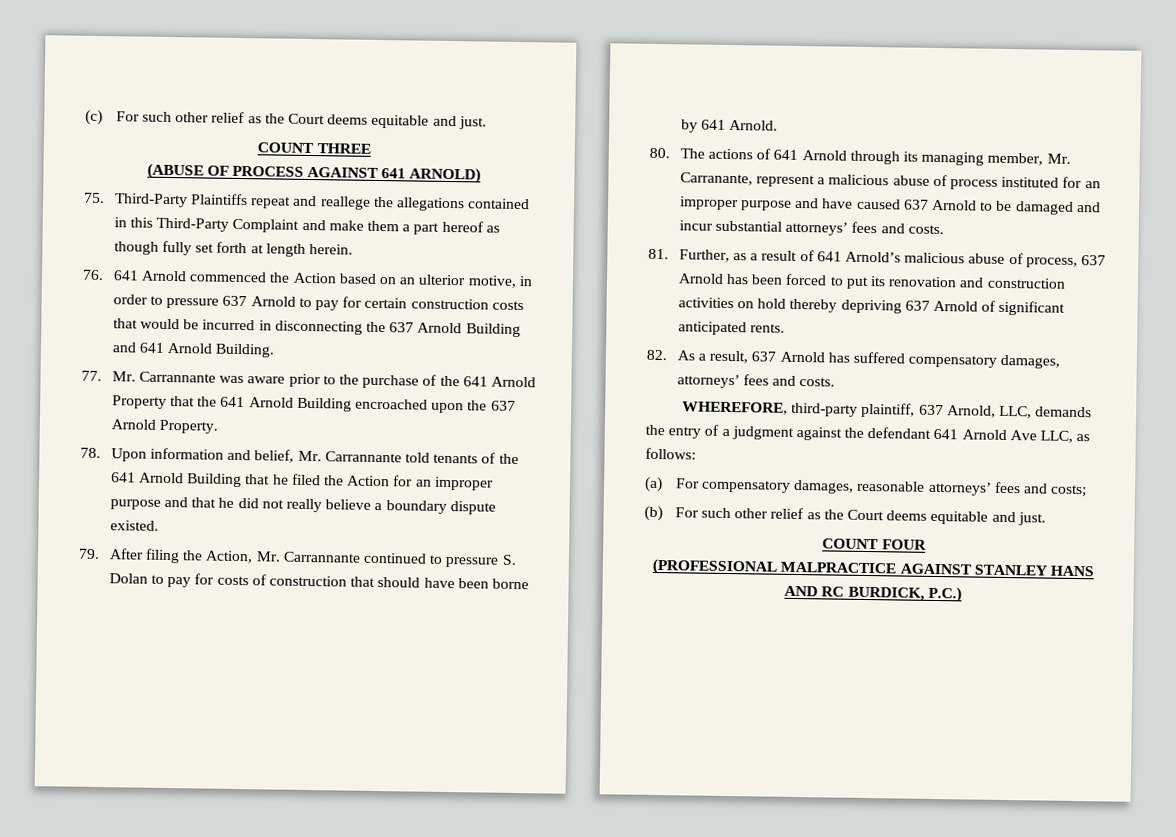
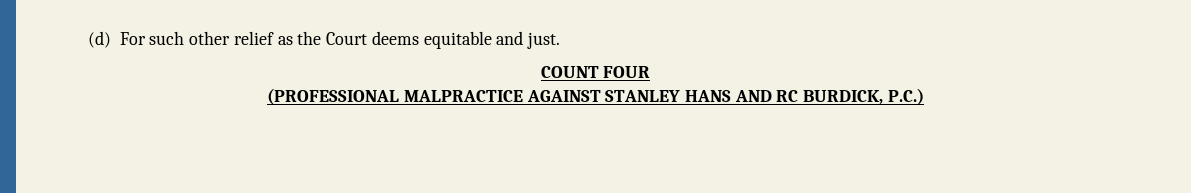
- (c) For such other relief as the Court deems equitable and just.
- COUNT THREE
- (ABUSE OF PROCESS AGAINST 641 ARNOLD)
- 75. Third-Party Plaintiffs repeat and reallege the allegations contained in this Third-Party Complaint and make them a part hereof as though fully set forth at length herein.
- 76. 641 Arnold commenced the Action based on an ulterior motive, in order to pressure 637 Arnold to pay for certain construction costs that would be incurred in disconnecting the 637 Arnold Building and 641 Arnold Building.
- 77. Mr. Carrannante was aware prior to the purchase of the 641 Arnold Property that the 641 Arnold Building encroached upon the 637 Arnold Property.
- 78. Upon information and belief, Mr. Carrannante told tenants of the 641 Arnold Building that he filed the Action for an improper purpose and that he did not really believe a boundary dispute existed.
- 79. After filing the Action, Mr. Carrannante continued to pressure S. Dolan to pay for costs of construction that should have been borne by 641 Arnold.
- 80. The actions of 641 Arnold through its managing member, Mr. Carranante, represent a malicious abuse of process instituted for an improper purpose and have caused 637 Arnold to be damaged and incur substantial attorneys’ fees and costs.
- 81. Further, as a result of 641 Arnold’s malicious abuse of process, 637 Arnold has been forced to put its renovation and construction activities on hold thereby depriving 637 Arnold of significant anticipated rents.
- 82. As a result, 637 Arnold has suffered compensatory damages, attorneys’ fees and costs.
- WHEREFORE, third-party plaintiff, 637 Arnold, LLC, demands the entry of a judgment against the defendant 641 Arnold Ave LLC, as follows:
- (a) For compensatory damages, reasonable attorneys’ fees and costs;
- (b) For such other relief as the Court deems equitable and just.
+ (d) For such other relief as the Court deems equitable and just.

